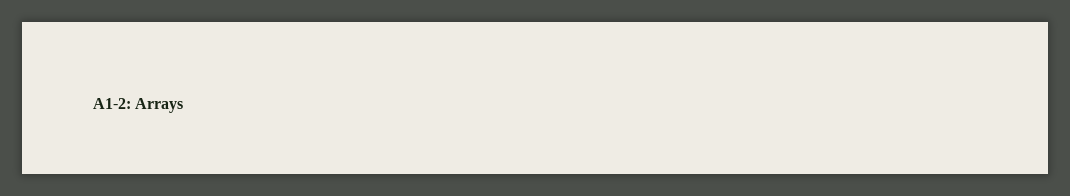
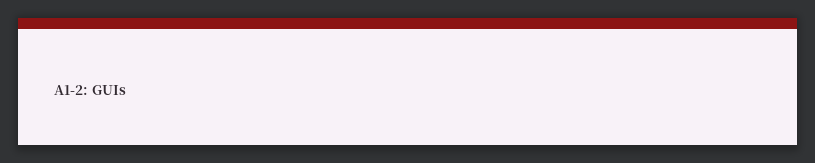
- A1-2: Arrays
+ A1-2: GUIs

